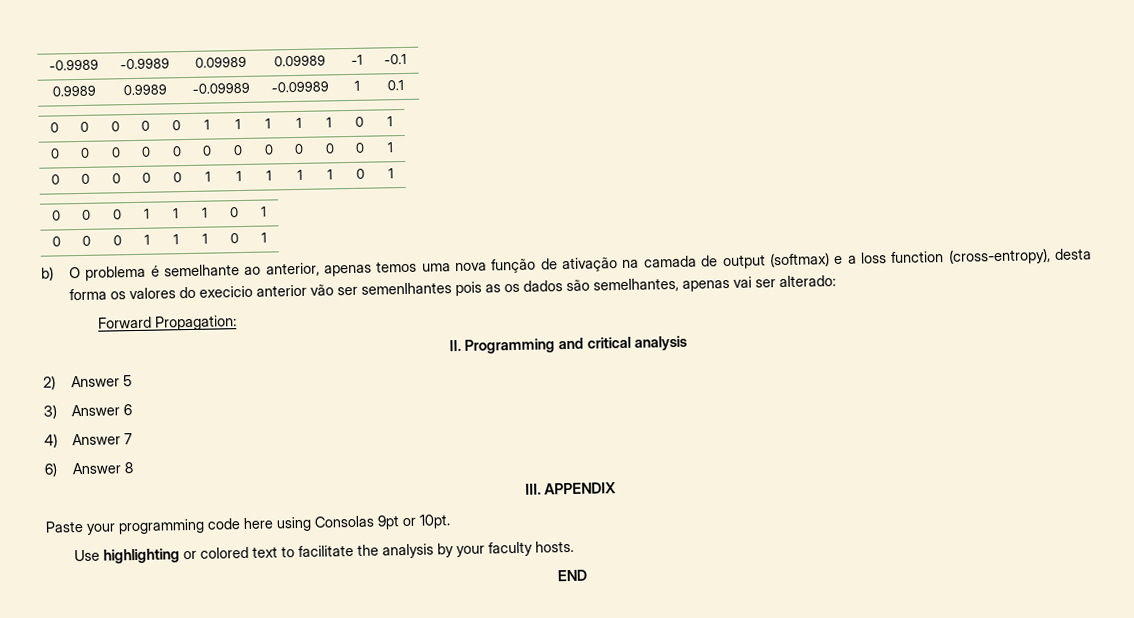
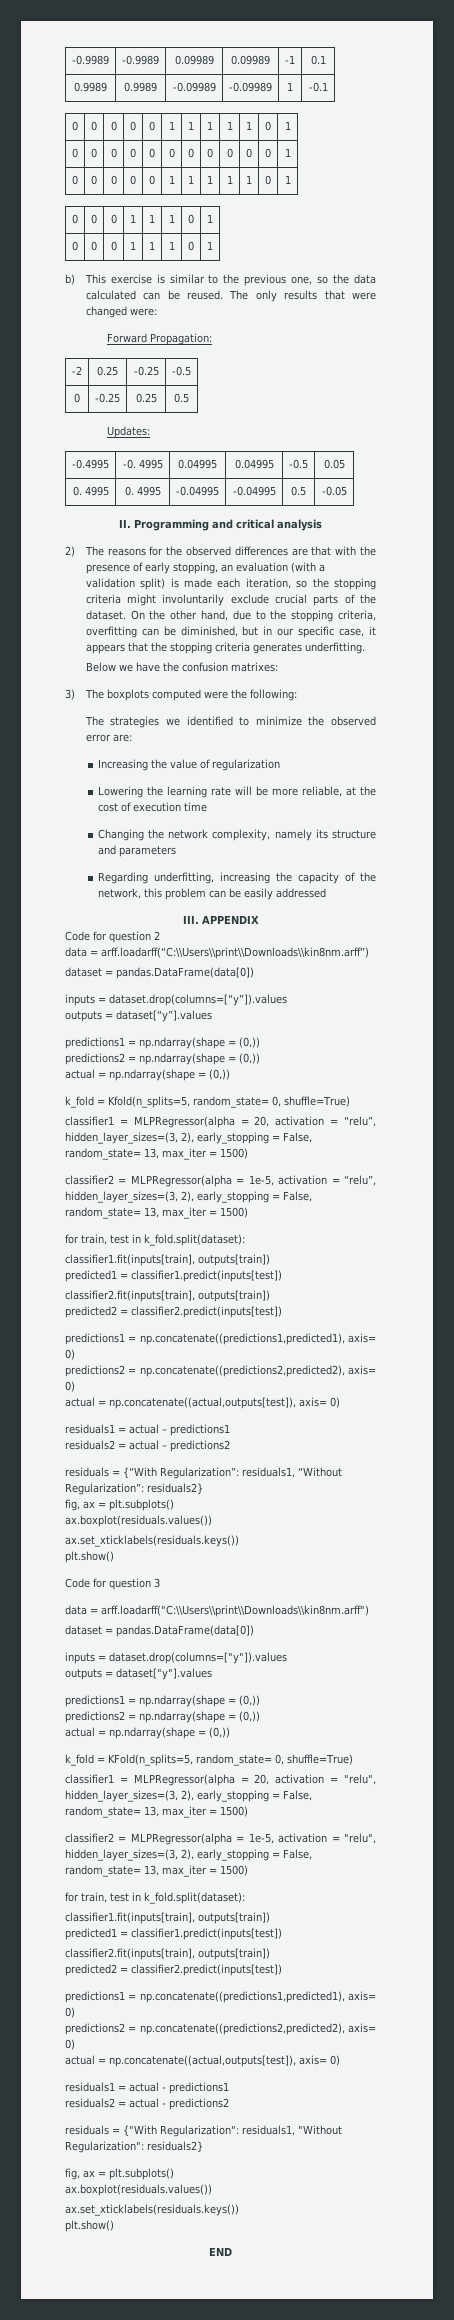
- -0.9989 | -0.9989 | 0.09989 | 0.09989 | -1 | -0.1
+ -0.9989 | -0.9989 | 0.09989 | 0.09989 | -1 | 0.1
- 0.9989 | 0.9989 | -0.09989 | -0.09989 | 1 | 0.1
+ 0.9989 | 0.9989 | -0.09989 | -0.09989 | 1 | -0.1
- b) O problema é semelhante ao anterior, apenas temos uma nova função de ativação na camada de output (softmax) e a loss function (cross-entropy), desta forma os valores do execicio anterior vão ser semenlhantes pois as os dados são semelhantes, apenas vai ser alterado:
+ b) This exercise is similar to the previous one, so the data calculated can be reused. The only results that were changed were:
  Forward Propagation:
+ -2 | 0.25 | -0.25 | -0.5
+ 0 | -0.25 | 0.25 | 0.5
+ Updates:
+ -0.4995 | -0. 4995 | 0.04995 | 0.04995 | -0.5 | 0.05
+ 0. 4995 | 0. 4995 | -0.04995 | -0.04995 | 0.5 | -0.05
- 2) Answer 5
- 3) Answer 6
- 4) Answer 7
- 6) Answer 8
+ 2) The reasons for the observed differences are that with the presence of early stopping, an evaluation (with a validation split) is made each iteration, so the stopping criteria might involuntarily exclude crucial parts of the dataset. On the other hand, due to the stopping criteria, overfitting can be diminished, but in our specific case, it appears that the stopping criteria generates underfitting.
+ Below we have the confusion matrixes:
+ 3) The boxplots computed were the following:
+ The strategies we identified to minimize the observed error are:
+ Increasing the value of regularization
+ Lowering the learning rate will be more reliable, at the cost of execution time
+ Changing the network complexity, namely its structure and parameters
+ Regarding underfitting, increasing the capacity of the network, this problem can be easily addressed
  III. APPENDIX
- Paste your programming code here using Consolas 9pt or 10pt.
- Use highlighting or colored text to facilitate the analysis by your faculty hosts.
+ Code for question 2
+ data = arff.loadarff(“C:\\Users\\print\\Downloads\\kin8nm.arff”)
+ dataset = pandas.DataFrame(data[0])
+ inputs = dataset.drop(columns=[“y”]).values
+ outputs = dataset[“y”].values
+ predictions1 = np.ndarray(shape = (0,))
+ predictions2 = np.ndarray(shape = (0,))
+ actual = np.ndarray(shape = (0,))
+ k_fold = Kfold(n_splits=5, random_state= 0, shuffle=True)
+ classifier1 = MLPRegressor(alpha = 20, activation = “relu”, hidden_layer_sizes=(3, 2), early_stopping = False, random_state= 13, max_iter = 1500)
+ classifier2 = MLPRegressor(alpha = 1e-5, activation = “relu”, hidden_layer_sizes=(3, 2), early_stopping = False, random_state= 13, max_iter = 1500)
+ for train, test in k_fold.split(dataset):
+ classifier1.fit(inputs[train], outputs[train])
+ predicted1 = classifier1.predict(inputs[test])
+ classifier2.fit(inputs[train], outputs[train])
+ predicted2 = classifier2.predict(inputs[test])
+ predictions1 = np.concatenate((predictions1,predicted1), axis= 0)
+ predictions2 = np.concatenate((predictions2,predicted2), axis= 0)
+ actual = np.concatenate((actual,outputs[test]), axis= 0)
+ residuals1 = actual – predictions1
+ residuals2 = actual – predictions2
+ residuals = {“With Regularization”: residuals1, “Without Regularization”: residuals2}
+ fig, ax = plt.subplots()
+ ax.boxplot(residuals.values())
+ ax.set_xticklabels(residuals.keys())
+ plt.show()
+ Code for question 3
+ data = arff.loadarff("C:\\Users\\print\\Downloads\\kin8nm.arff")
+ dataset = pandas.DataFrame(data[0])
+ inputs = dataset.drop(columns=["y"]).values
+ outputs = dataset["y"].values
+ predictions1 = np.ndarray(shape = (0,))
+ predictions2 = np.ndarray(shape = (0,))
+ actual = np.ndarray(shape = (0,))
+ k_fold = KFold(n_splits=5, random_state= 0, shuffle=True)
+ classifier1 = MLPRegressor(alpha = 20, activation = "relu", hidden_layer_sizes=(3, 2), early_stopping = False, random_state= 13, max_iter = 1500)
+ classifier2 = MLPRegressor(alpha = 1e-5, activation = "relu", hidden_layer_sizes=(3, 2), early_stopping = False, random_state= 13, max_iter = 1500)
+ for train, test in k_fold.split(dataset):
+ classifier1.fit(inputs[train], outputs[train])
+ predicted1 = classifier1.predict(inputs[test])
+ classifier2.fit(inputs[train], outputs[train])
+ predicted2 = classifier2.predict(inputs[test])
+ predictions1 = np.concatenate((predictions1,predicted1), axis= 0)
+ predictions2 = np.concatenate((predictions2,predicted2), axis= 0)
+ actual = np.concatenate((actual,outputs[test]), axis= 0)
+ residuals1 = actual - predictions1
+ residuals2 = actual - predictions2
+ residuals = {"With Regularization": residuals1, "Without Regularization": residuals2}
+ fig, ax = plt.subplots()
+ ax.boxplot(residuals.values())
+ ax.set_xticklabels(residuals.keys())
+ plt.show()

